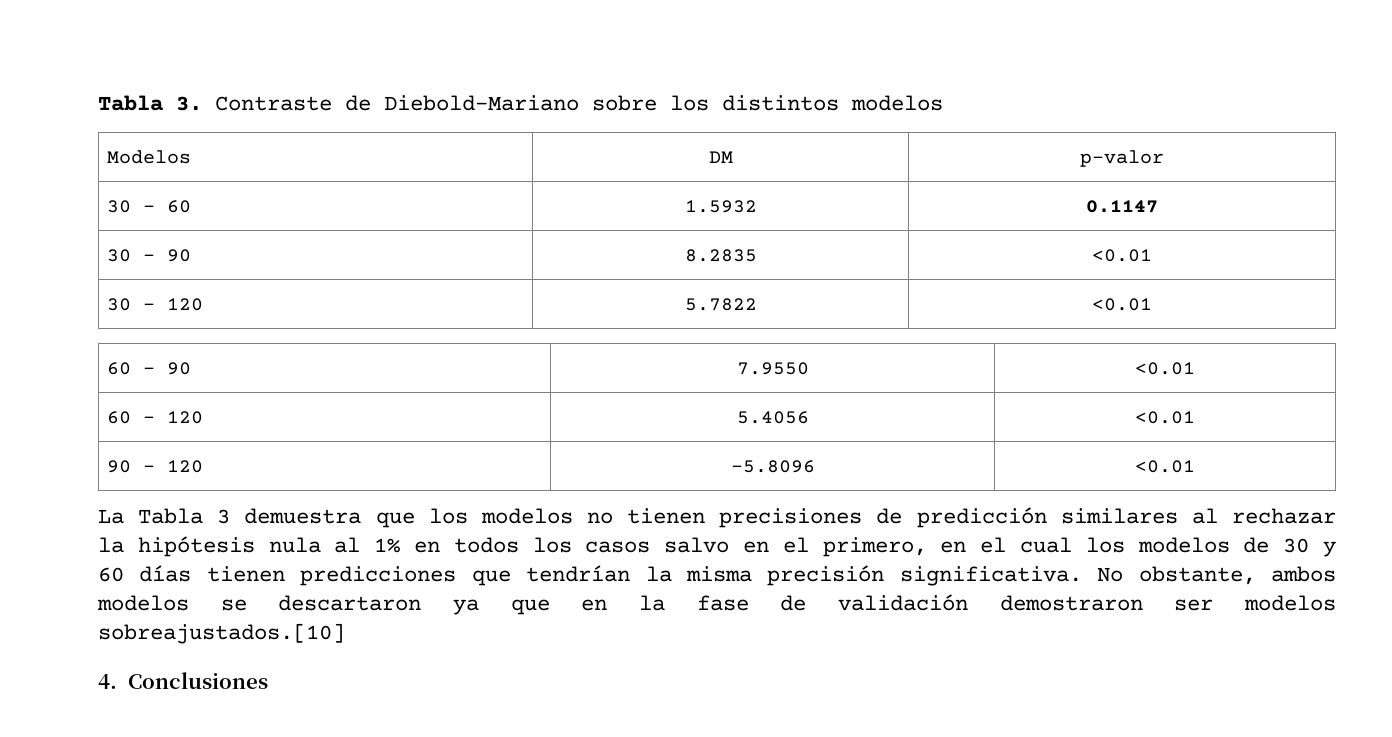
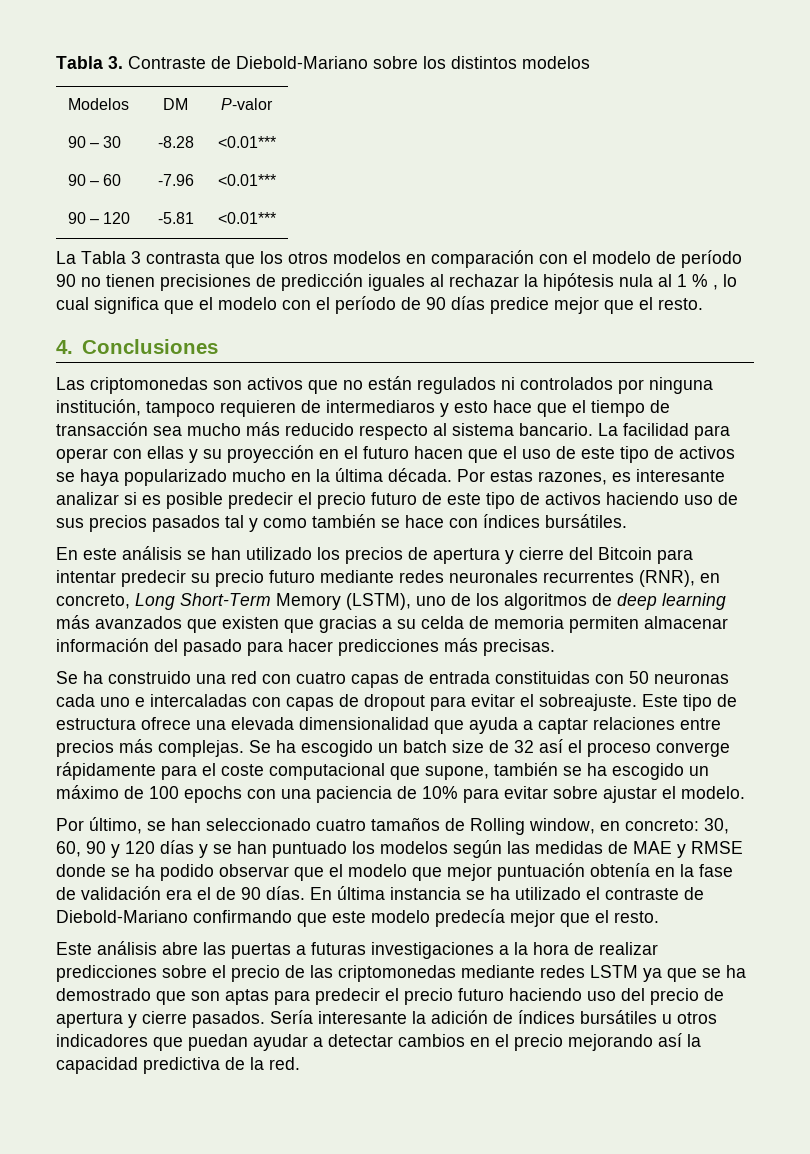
- Modelos | DM | p-valor
- 30 – 60 | 1.5932 | 0.1147
- 30 – 90 | 8.2835 | <0.01
- 30 – 120 | 5.7822 | <0.01
- 60 – 90 | 7.9550 | <0.01
- 60 – 120 | 5.4056 | <0.01
+ Modelos | DM | P-valor
+ 90 – 30 | -8.28 | <0.01***
+ 90 – 60 | -7.96 | <0.01***
- 90 – 120 | -5.8096 | <0.01
+ 90 – 120 | -5.81 | <0.01***
- La Tabla 3 demuestra que los modelos no tienen precisiones de predicción similares al rechazar la hipótesis nula al 1% en todos los casos salvo en el primero, en el cual los modelos de 30 y 60 días tienen predicciones que tendrían la misma precisión significativa. No obstante, ambos modelos se descartaron ya que en la fase de validación demostraron ser modelos sobreajustados.[10]
+ La Tabla 3 contrasta que los otros modelos en comparación con el modelo de período 90 no tienen precisiones de predicción iguales al rechazar la hipótesis nula al 1 % , lo cual significa que el modelo con el período de 90 días predice mejor que el resto.
  4. Conclusiones
+ Las criptomonedas son activos que no están regulados ni controlados por ninguna institución, tampoco requieren de intermediaros y esto hace que el tiempo de transacción sea mucho más reducido respecto al sistema bancario. La facilidad para operar con ellas y su proyección en el futuro hacen que el uso de este tipo de activos se haya popularizado mucho en la última década. Por estas razones, es interesante analizar si es posible predecir el precio futuro de este tipo de activos haciendo uso de sus precios pasados tal y como también se hace con índices bursátiles.
+ En este análisis se han utilizado los precios de apertura y cierre del Bitcoin para intentar predecir su precio futuro mediante redes neuronales recurrentes (RNR), en concreto, Long Short-Term Memory (LSTM), uno de los algoritmos de deep learning más avanzados que existen que gracias a su celda de memoria permiten almacenar información del pasado para hacer predicciones más precisas.
+ Se ha construido una red con cuatro capas de entrada constituidas con 50 neuronas cada uno e intercaladas con capas de dropout para evitar el sobreajuste. Este tipo de estructura ofrece una elevada dimensionalidad que ayuda a captar relaciones entre precios más complejas. Se ha escogido un batch size de 32 así el proceso converge rápidamente para el coste computacional que supone, también se ha escogido un máximo de 100 epochs con una paciencia de 10% para evitar sobre ajustar el modelo.
+ Por último, se han seleccionado cuatro tamaños de Rolling window, en concreto: 30, 60, 90 y 120 días y se han puntuado los modelos según las medidas de MAE y RMSE donde se ha podido observar que el modelo que mejor puntuación obtenía en la fase de validación era el de 90 días. En última instancia se ha utilizado el contraste de Diebold-Mariano confirmando que este modelo predecía mejor que el resto.
+ Este análisis abre las puertas a futuras investigaciones a la hora de realizar predicciones sobre el precio de las criptomonedas mediante redes LSTM ya que se ha demostrado que son aptas para predecir el precio futuro haciendo uso del precio de apertura y cierre pasados. Sería interesante la adición de índices bursátiles u otros indicadores que puedan ayudar a detectar cambios en el precio mejorando así la capacidad predictiva de la red.

